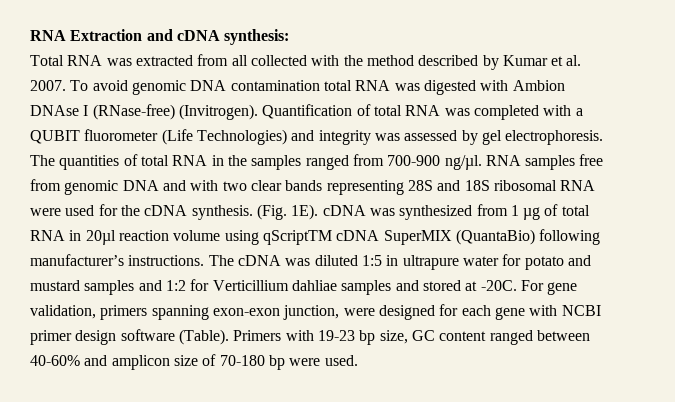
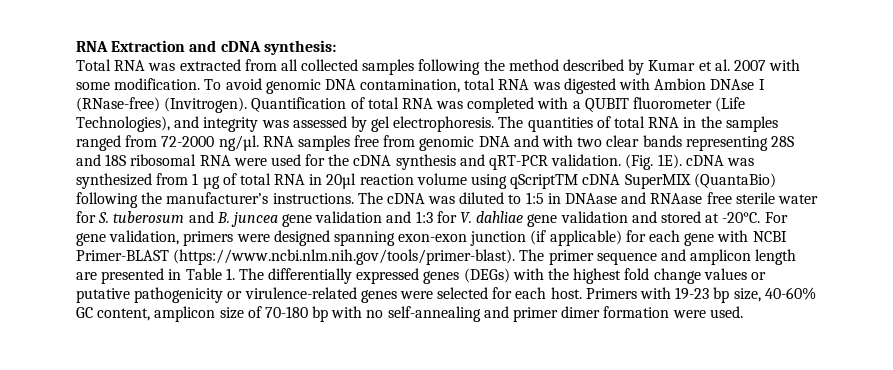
- Total RNA was extracted from all collected with the method described by Kumar et al. 2007.
+ Total RNA was extracted from all collected samples following the method described by Kumar et al. 2007 with some modification.
- To avoid genomic DNA contamination total RNA was digested with Ambion DNAse I (RNase-free) (Invitrogen).
+ To avoid genomic DNA contamination, total RNA was digested with Ambion DNAse I (RNase-free) (Invitrogen).
- Quantification of total RNA was completed with a QUBIT fluorometer (Life Technologies) and integrity was assessed by gel electrophoresis.
+ Quantification of total RNA was completed with a QUBIT fluorometer (Life Technologies), and integrity was assessed by gel electrophoresis.
- The quantities of total RNA in the samples ranged from 700-900 ng/µl.
+ The quantities of total RNA in the samples ranged from 72-2000 ng/µl.
- RNA samples free from genomic DNA and with two clear bands representing 28S and 18S ribosomal RNA were used for the cDNA synthesis.
+ RNA samples free from genomic DNA and with two clear bands representing 28S and 18S ribosomal RNA were used for the cDNA synthesis and qRT-PCR validation.
- (Fig. 1E). cDNA was synthesized from 1 µg of total RNA in 20µl reaction volume using qScriptTM cDNA SuperMIX (QuantaBio) following manufacturer’s instructions.
+ (Fig. 1E). cDNA was synthesized from 1 µg of total RNA in 20µl reaction volume using qScriptTM cDNA SuperMIX (QuantaBio) following the manufacturer’s instructions.
- The cDNA was diluted 1:5 in ultrapure water for potato and mustard samples and 1:2 for Verticillium dahliae samples and stored at -20C.
+ The cDNA was diluted to 1:5 in DNAase and RNAase free sterile water for S. tuberosum and B. juncea gene validation and 1:3 for V. dahliae gene validation and stored at -20°C.
- For gene validation, primers spanning exon-exon junction, were designed for each gene with NCBI primer design software (Table).
+ For gene validation, primers were designed spanning exon-exon junction (if applicable) for each gene with NCBI Primer-BLAST (https://www.ncbi.nlm.nih.gov/tools/primer-blast). The primer sequence and amplicon length are presented in Table 1. The differentially expressed genes (DEGs) with the highest fold change values or putative pathogenicity or virulence-related genes were selected for each host.
- Primers with 19-23 bp size, GC content ranged between 40-60% and amplicon size of 70-180 bp were used.
+ Primers with 19-23 bp size, 40-60% GC content, amplicon size of 70-180 bp with no self-annealing and primer dimer formation were used.

